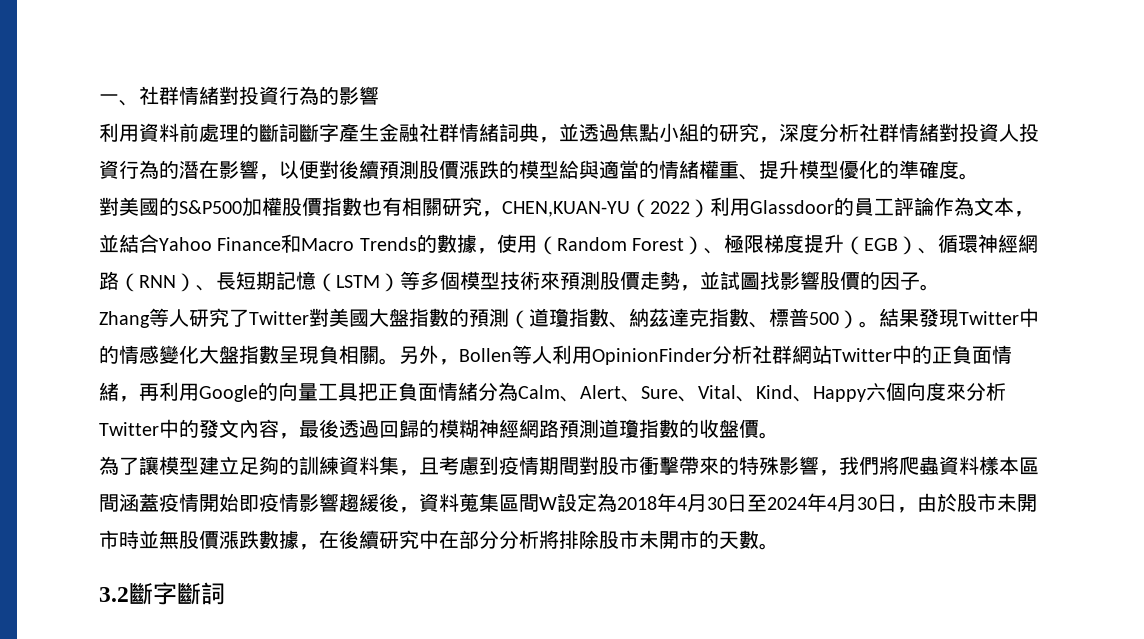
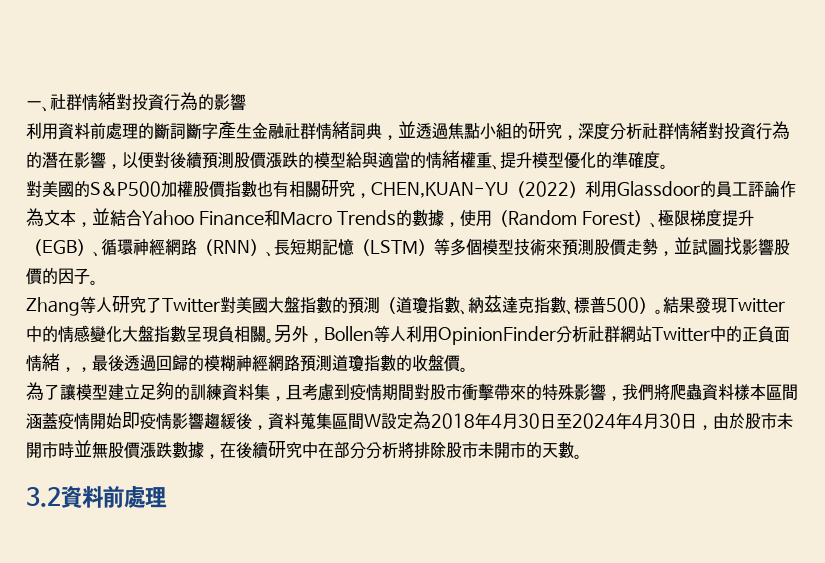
- 利用資料前處理的斷詞斷字產生金融社群情緒詞典，並透過焦點小組的研究，深度分析社群情緒對投資人投資行為的潛在影響，以便對後續預測股價漲跌的模型給與適當的情緒權重、提升模型優化的準確度。
+ 利用資料前處理的斷詞斷字產生金融社群情緒詞典，並透過焦點小組的研究，深度分析社群情緒對投資行為的潛在影響，以便對後續預測股價漲跌的模型給與適當的情緒權重、提升模型優化的準確度。
- 另外，Bollen等人利用OpinionFinder分析社群網站Twitter中的正負面情緒，再利用Google的向量工具把正負面情緒分為Calm、Alert、Sure、Vital、Kind、Happy六個向度來分析Twitter中的發文內容，最後透過回歸的模糊神經網路預測道瓊指數的收盤價。
+ 另外，Bollen等人利用OpinionFinder分析社群網站Twitter中的正負面情緒，，最後透過回歸的模糊神經網路預測道瓊指數的收盤價。
- 3.2斷字斷詞
+ 3.2資料前處理

